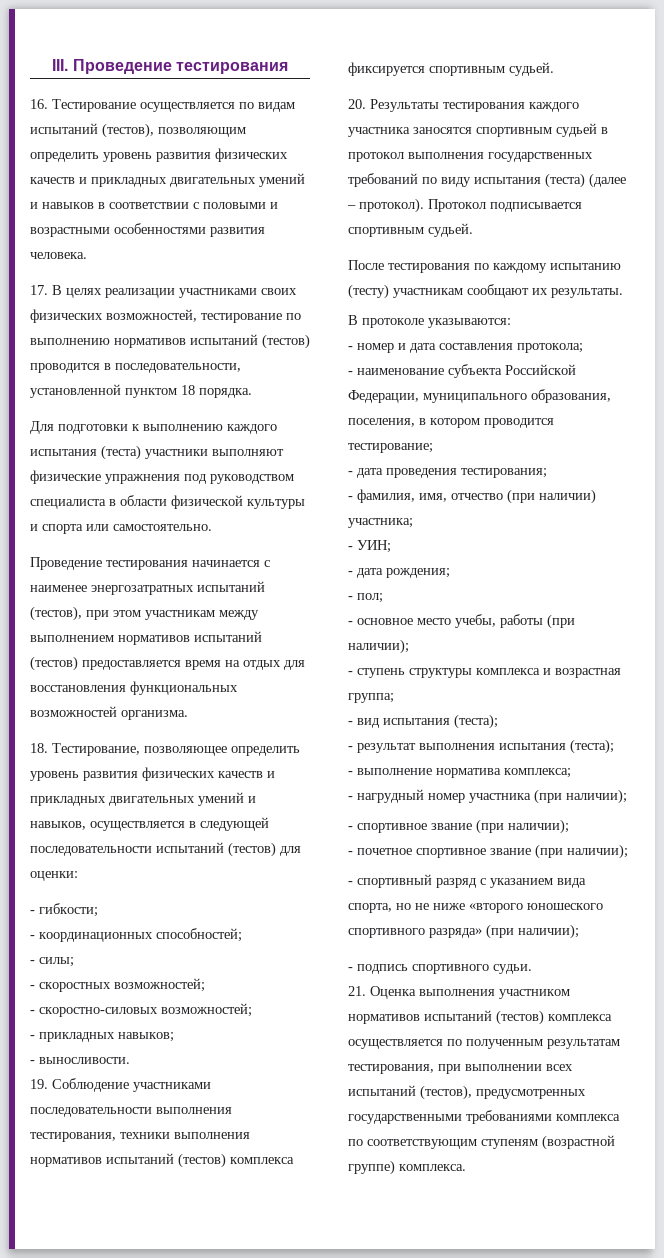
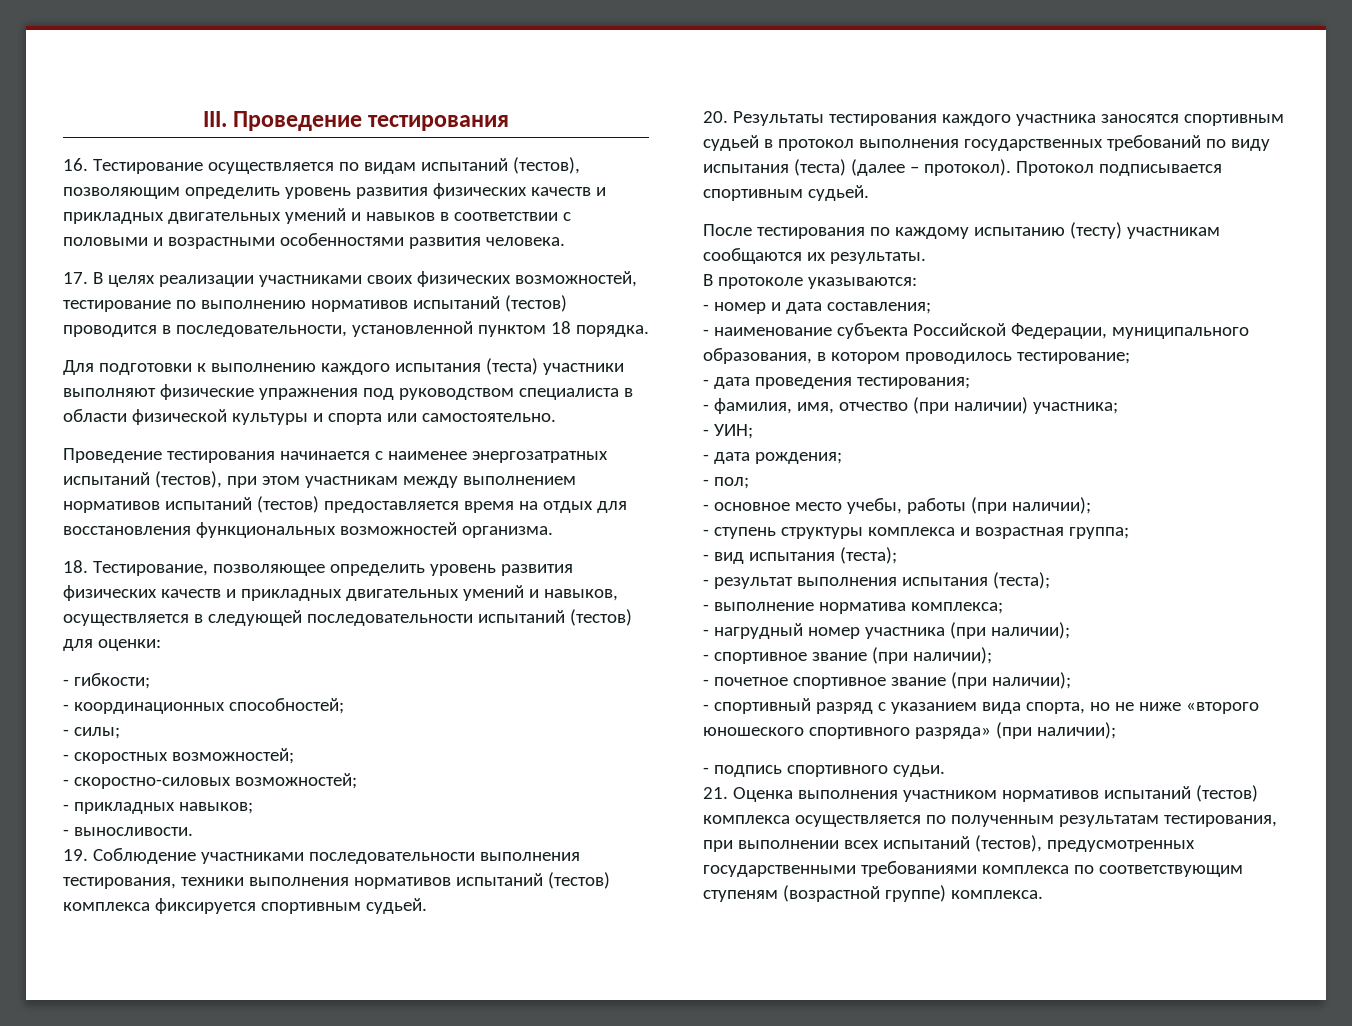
- После тестирования по каждому испытанию (тесту) участникам сообщают их результаты.
+ После тестирования по каждому испытанию (тесту) участникам сообщаются их результаты.
- - номер и дата составления протокола;
+ - номер и дата составления;
- - наименование субъекта Российской Федерации, муниципального образования, поселения, в котором проводится тестирование;
+ - наименование субъекта Российской Федерации, муниципального образования, в котором проводилось тестирование;

